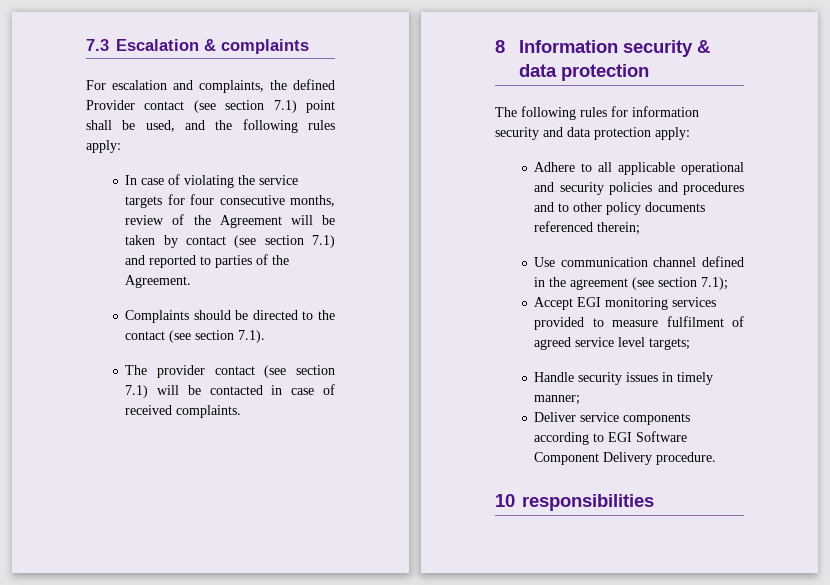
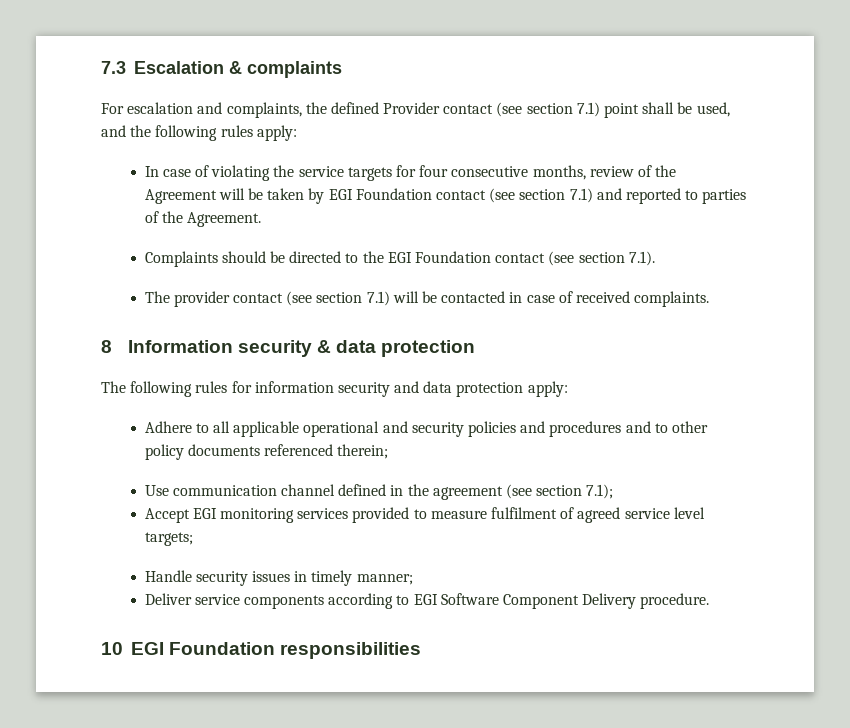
- In case of violating the service targets for four consecutive months, review of the Agreement will be taken by contact (see section 7.1) and reported to parties of the Agreement.
+ In case of violating the service targets for four consecutive months, review of the Agreement will be taken by EGI Foundation contact (see section 7.1) and reported to parties of the Agreement.
- Complaints should be directed to the contact (see section 7.1).
+ Complaints should be directed to the EGI Foundation contact (see section 7.1).
- 10 responsibilities
+ 10 EGI Foundation responsibilities

